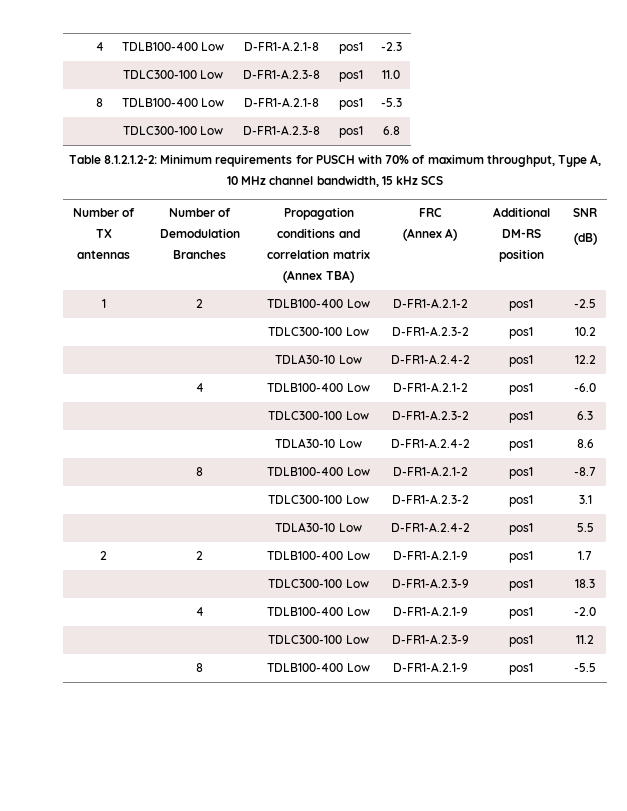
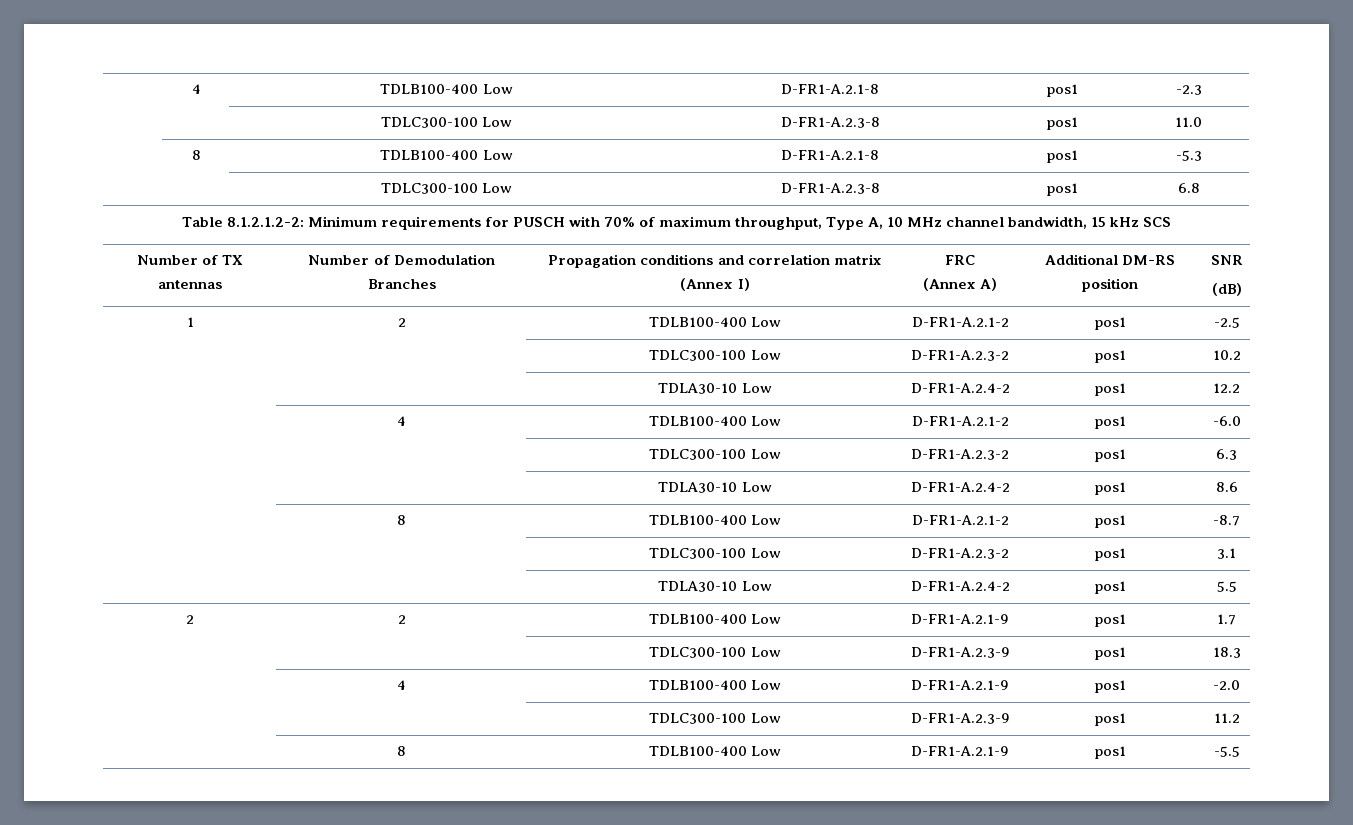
- Number of TX antennas | Number of Demodulation Branches | Propagation conditions and correlation matrix (Annex TBA) | FRC
+ Number of TX antennas | Number of Demodulation Branches | Propagation conditions and correlation matrix (Annex I) | FRC

